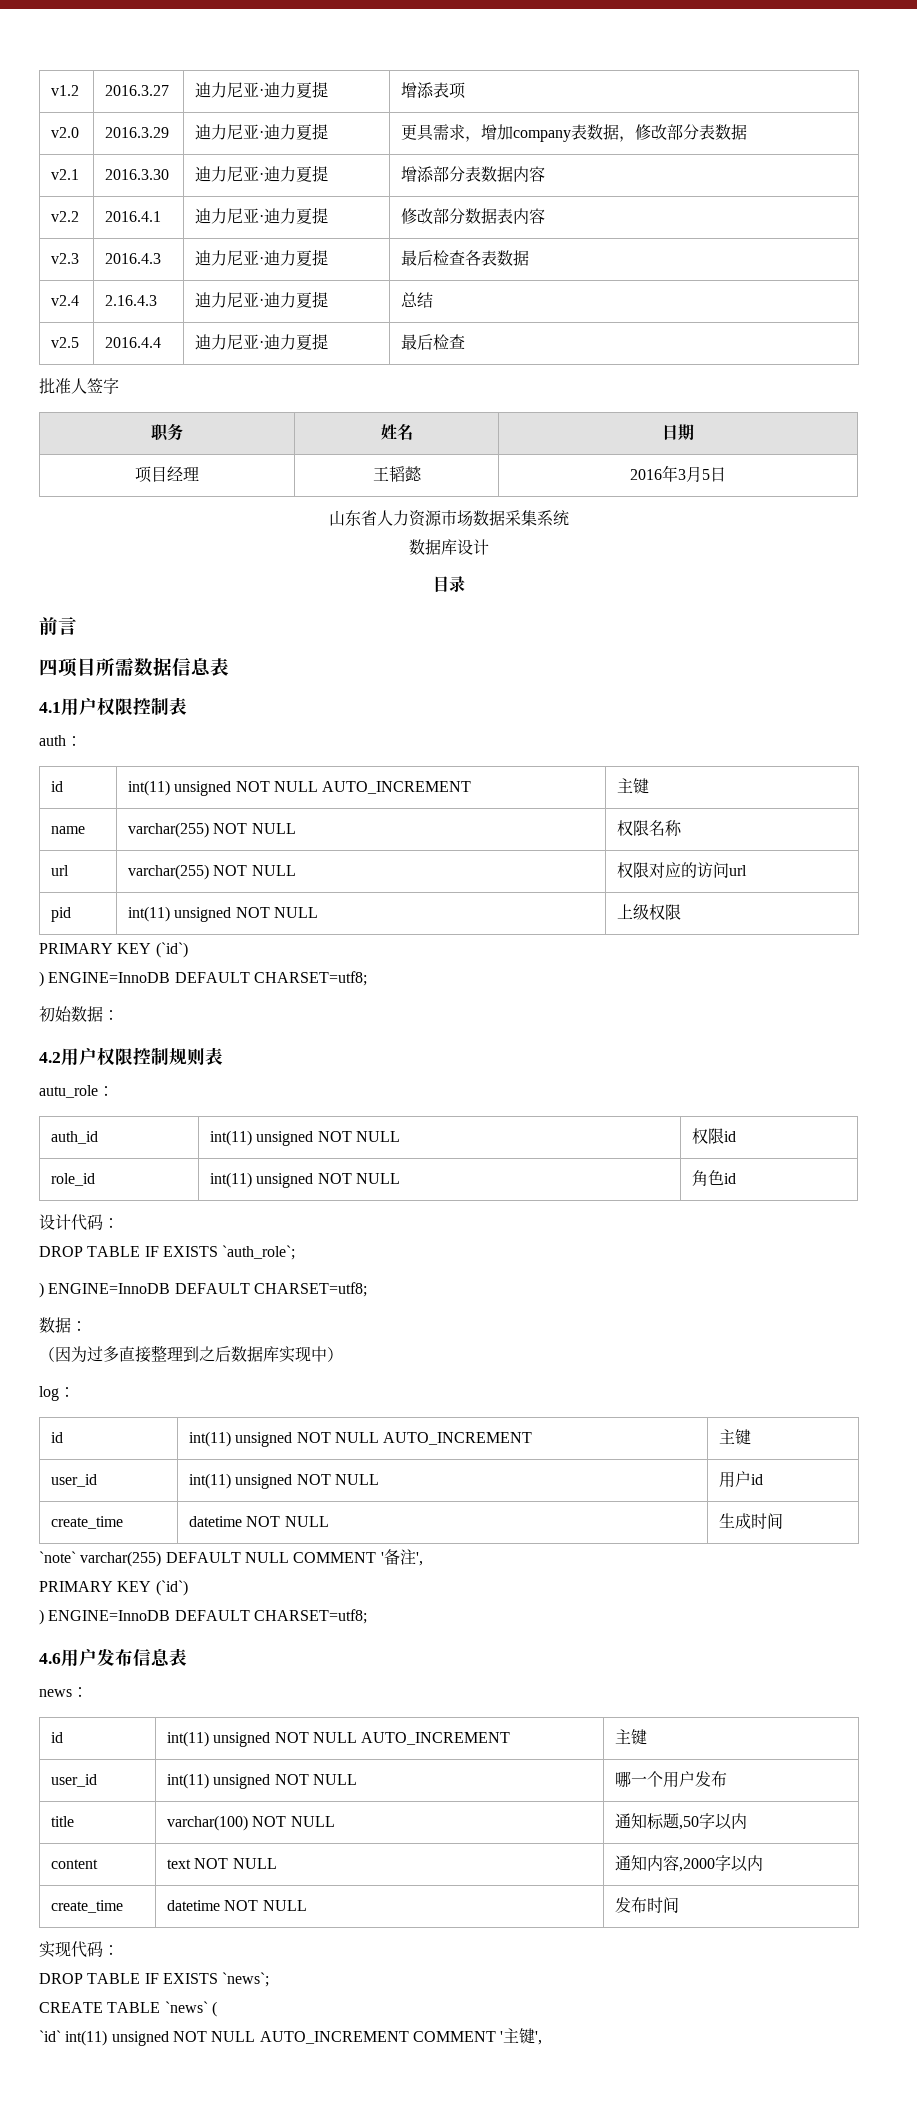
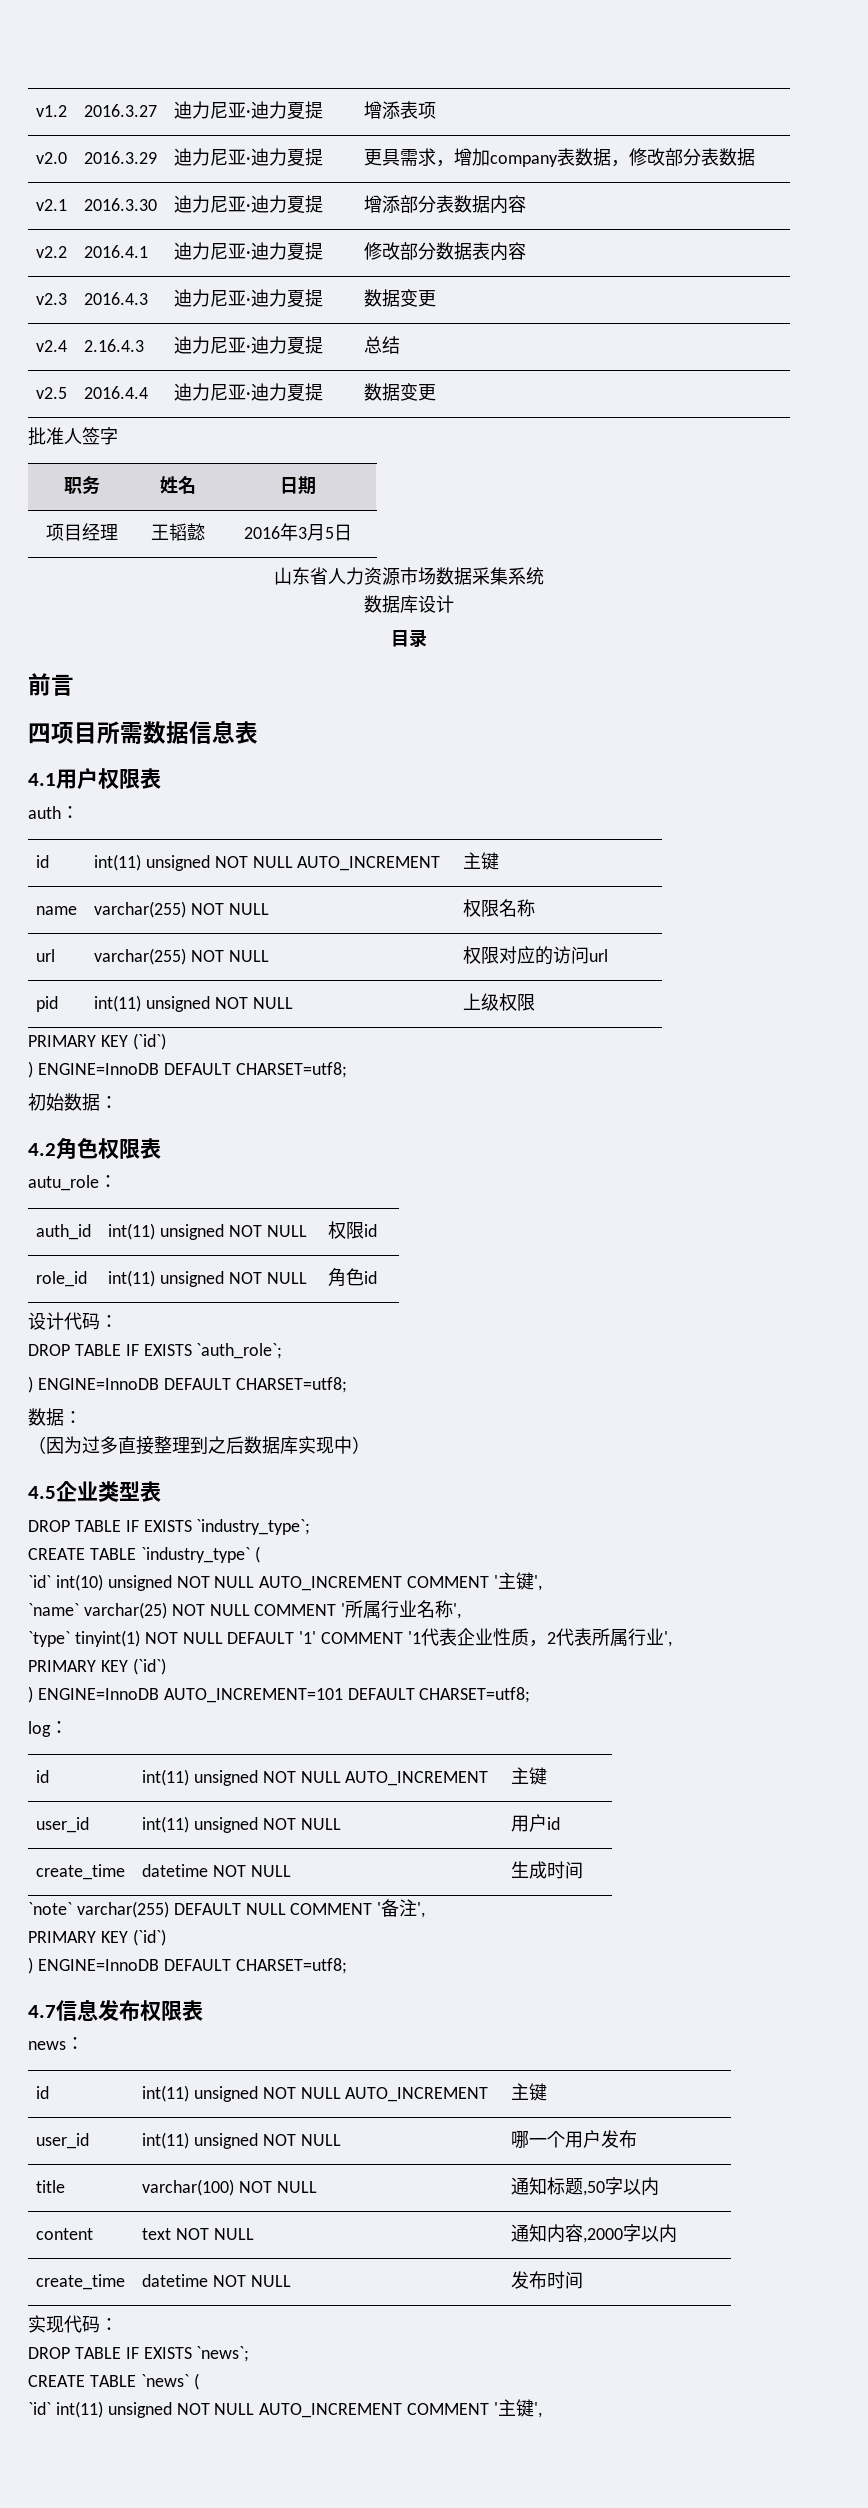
- v2.3 | 2016.4.3 | 迪力尼亚·迪力夏提 | 最后检查各表数据
+ v2.3 | 2016.4.3 | 迪力尼亚·迪力夏提 | 数据变更
- v2.5 | 2016.4.4 | 迪力尼亚·迪力夏提 | 最后检查
+ v2.5 | 2016.4.4 | 迪力尼亚·迪力夏提 | 数据变更
- 4.1用户权限控制表
+ 4.1用户权限表
- 4.2用户权限控制规则表
+ 4.2角色权限表
+ 4.5企业类型表
+ DROP TABLE IF EXISTS `industry_type`;
+ CREATE TABLE `industry_type` (
+ `id` int(10) unsigned NOT NULL AUTO_INCREMENT COMMENT '主键',
+ `name` varchar(25) NOT NULL COMMENT '所属行业名称',
+ `type` tinyint(1) NOT NULL DEFAULT '1' COMMENT '1代表企业性质，2代表所属行业',
+ PRIMARY KEY (`id`)
+ ) ENGINE=InnoDB AUTO_INCREMENT=101 DEFAULT CHARSET=utf8;
- 4.6用户发布信息表
+ 4.7信息发布权限表

